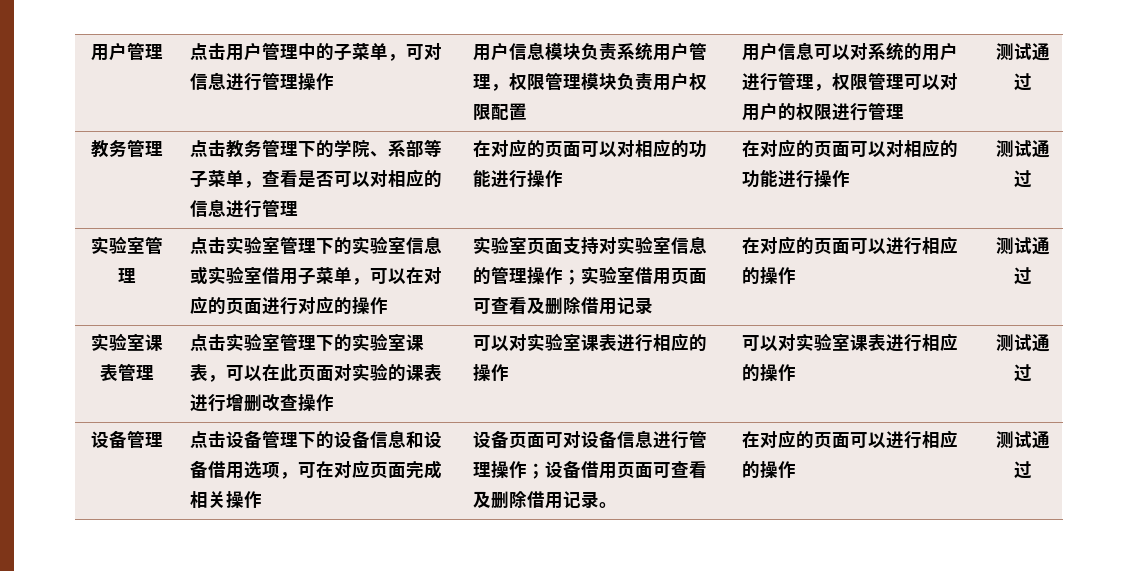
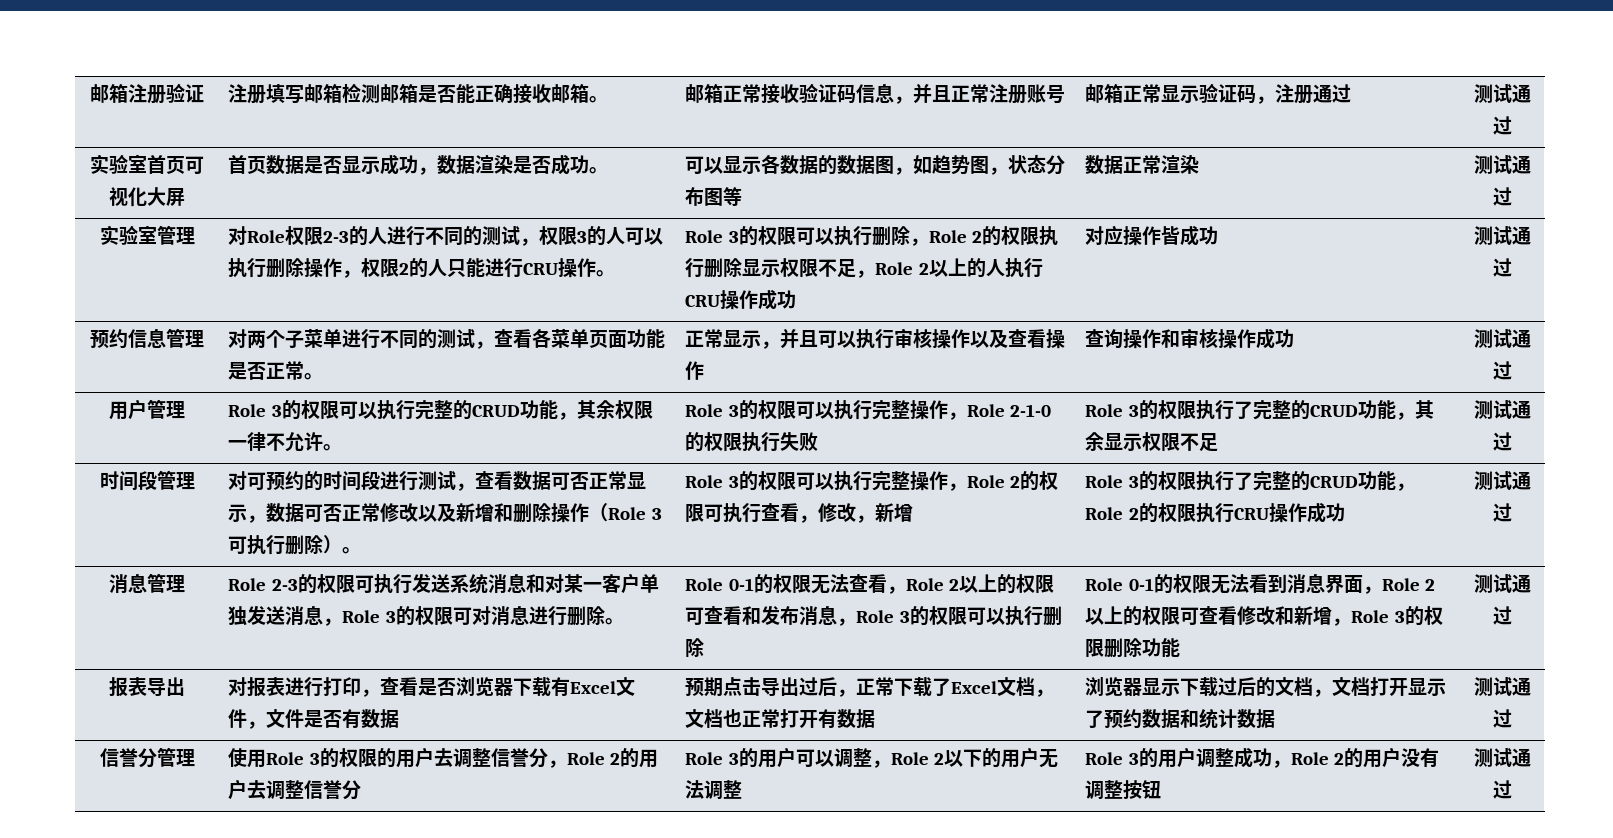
- 用户管理 | 点击用户管理中的子菜单，可对信息进行管理操作 | 用户信息模块负责系统用户管理，权限管理模块负责用户权限配置 | 用户信息可以对系统的用户进行管理，权限管理可以对用户的权限进行管理 | 测试通过
- 教务管理 | 点击教务管理下的学院、系部等子菜单，查看是否可以对相应的信息进行管理 | 在对应的页面可以对相应的功能进行操作 | 在对应的页面可以对相应的功能进行操作 | 测试通过
+ 邮箱注册验证 | 注册填写邮箱检测邮箱是否能正确接收邮箱。 | 邮箱正常接收验证码信息，并且正常注册账号 | 邮箱正常显示验证码，注册通过 | 测试通过
+ 实验室首页可视化大屏 | 首页数据是否显示成功，数据渲染是否成功。 | 可以显示各数据的数据图，如趋势图，状态分布图等 | 数据正常渲染 | 测试通过
- 点击实验室管理下的实验室信息或实验室借用子菜单，可以在对应的页面进行对应的操作 | 实验室页面支持对实验室信息的管理操作；实验室借用页面可查看及删除借用记录 | 在对应的页面可以进行相应的操作 | 测试通过
- 实验室课表管理 | 点击实验室管理下的实验室课表，可以在此页面对实验的课表进行增删改查操作 | 可以对实验室课表进行相应的操作 | 可以对实验室课表进行相应的操作 | 测试通过
- 设备管理 | 点击设备管理下的设备信息和设备借用选项，可在对应页面完成相关操作 | 设备页面可对设备信息进行管理操作；设备借用页面可查看及删除借用记录。 | 在对应的页面可以进行相应的操作
+ 对Role权限2-3的人进行不同的测试，权限3的人可以执行删除操作，权限2的人只能进行CRU操作。 | Role 3的权限可以执行删除，Role 2的权限执行删除显示权限不足，Role 2以上的人执行CRU操作成功 | 对应操作皆成功 | 测试通过
+ 预约信息管理 | 对两个子菜单进行不同的测试，查看各菜单页面功能是否正常。 | 正常显示，并且可以执行审核操作以及查看操作 | 查询操作和审核操作成功 | 测试通过
+ 用户管理 | Role 3的权限可以执行完整的CRUD功能，其余权限一律不允许。 | Role 3的权限可以执行完整操作，Role 2-1-0的权限执行失败 | Role 3的权限执行了完整的CRUD功能，其余显示权限不足 | 测试通过
+ 时间段管理 | 对可预约的时间段进行测试，查看数据可否正常显示，数据可否正常修改以及新增和删除操作（Role 3可执行删除）。 | Role 3的权限可以执行完整操作，Role 2的权限可执行查看，修改，新增 | Role 3的权限执行了完整的CRUD功能，Role 2的权限执行CRU操作成功 | 测试通过
+ 消息管理 | Role 2-3的权限可执行发送系统消息和对某一客户单独发送消息，Role 3的权限可对消息进行删除。 | Role 0-1的权限无法查看，Role 2以上的权限可查看和发布消息，Role 3的权限可以执行删除 | Role 0-1的权限无法看到消息界面，Role 2以上的权限可查看修改和新增，Role 3的权限删除功能 | 测试通过
+ 报表导出 | 对报表进行打印，查看是否浏览器下载有Excel文件，文件是否有数据 | 预期点击导出过后，正常下载了Excel文档，文档也正常打开有数据 | 浏览器显示下载过后的文档，文档打开显示了预约数据和统计数据 | 测试通过
+ 信誉分管理 | 使用Role 3的权限的用户去调整信誉分，Role 2的用户去调整信誉分 | Role 3的用户可以调整，Role 2以下的用户无法调整 | Role 3的用户调整成功，Role 2的用户没有调整按钮

